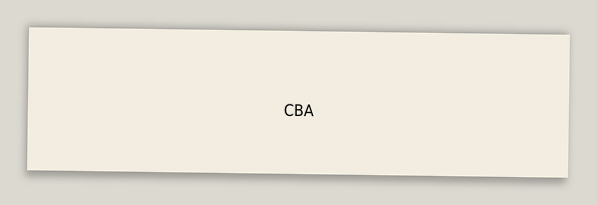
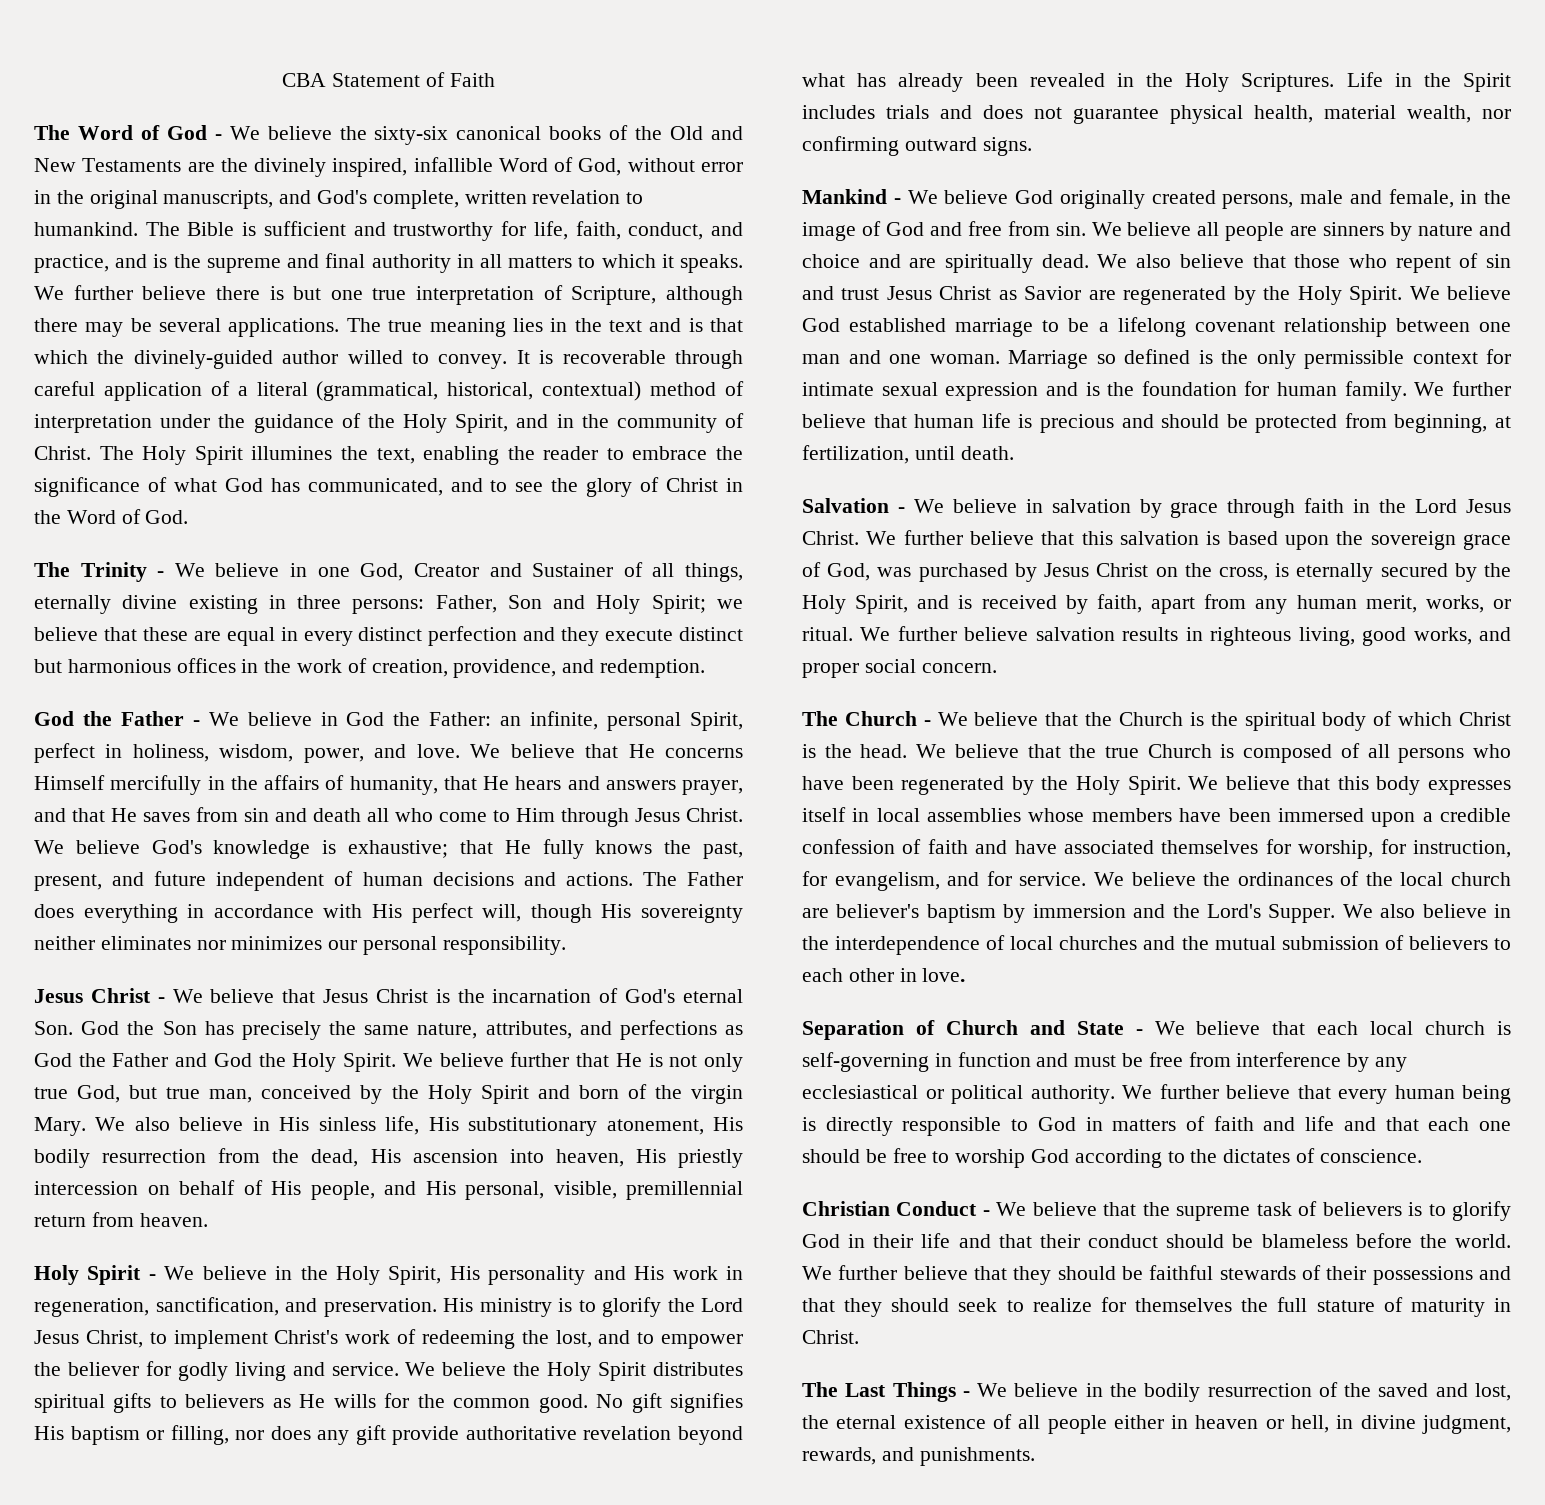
- CBA
+ CBA Statement of Faith
+ The Word of God - We believe the sixty-six canonical books of the Old and New Testaments are the divinely inspired, infallible Word of God, without error in the original manuscripts, and God's complete, written revelation to humankind. The Bible is sufficient and trustworthy for life, faith, conduct, and practice, and is the supreme and final authority in all matters to which it speaks. We further believe there is but one true interpretation of Scripture, although there may be several applications. The true meaning lies in the text and is that which the divinely-guided author willed to convey. It is recoverable through careful application of a literal (grammatical, historical, contextual) method of interpretation under the guidance of the Holy Spirit, and in the community of Christ. The Holy Spirit illumines the text, enabling the reader to embrace the significance of what God has communicated, and to see the glory of Christ in the Word of God.
+ The Trinity - We believe in one God, Creator and Sustainer of all things, eternally divine existing in three persons: Father, Son and Holy Spirit; we believe that these are equal in every distinct perfection and they execute distinct but harmonious offices in the work of creation, providence, and redemption.
+ God the Father - We believe in God the Father: an infinite, personal Spirit, perfect in holiness, wisdom, power, and love. We believe that He concerns Himself mercifully in the affairs of humanity, that He hears and answers prayer, and that He saves from sin and death all who come to Him through Jesus Christ. We believe God's knowledge is exhaustive; that He fully knows the past, present, and future independent of human decisions and actions. The Father does everything in accordance with His perfect will, though His sovereignty neither eliminates nor minimizes our personal responsibility.
+ Jesus Christ - We believe that Jesus Christ is the incarnation of God's eternal Son. God the Son has precisely the same nature, attributes, and perfections as God the Father and God the Holy Spirit. We believe further that He is not only true God, but true man, conceived by the Holy Spirit and born of the virgin Mary. We also believe in His sinless life, His substitutionary atonement, His bodily resurrection from the dead, His ascension into heaven, His priestly intercession on behalf of His people, and His personal, visible, premillennial return from heaven.
+ Holy Spirit - We believe in the Holy Spirit, His personality and His work in regeneration, sanctification, and preservation. His ministry is to glorify the Lord Jesus Christ, to implement Christ's work of redeeming the lost, and to empower the believer for godly living and service. We believe the Holy Spirit distributes spiritual gifts to believers as He wills for the common good. No gift signifies His baptism or filling, nor does any gift provide authoritative revelation beyond what has already been revealed in the Holy Scriptures. Life in the Spirit includes trials and does not guarantee physical health, material wealth, nor confirming outward signs.
+ Mankind - We believe God originally created persons, male and female, in the image of God and free from sin. We believe all people are sinners by nature and choice and are spiritually dead. We also believe that those who repent of sin and trust Jesus Christ as Savior are regenerated by the Holy Spirit. We believe God established marriage to be a lifelong covenant relationship between one man and one woman. Marriage so defined is the only permissible context for intimate sexual expression and is the foundation for human family. We further believe that human life is precious and should be protected from beginning, at fertilization, until death.
+ Salvation - We believe in salvation by grace through faith in the Lord Jesus Christ. We further believe that this salvation is based upon the sovereign grace of God, was purchased by Jesus Christ on the cross, is eternally secured by the Holy Spirit, and is received by faith, apart from any human merit, works, or ritual. We further believe salvation results in righteous living, good works, and proper social concern.
+ The Church - We believe that the Church is the spiritual body of which Christ is the head. We believe that the true Church is composed of all persons who have been regenerated by the Holy Spirit. We believe that this body expresses itself in local assemblies whose members have been immersed upon a credible confession of faith and have associated themselves for worship, for instruction, for evangelism, and for service. We believe the ordinances of the local church are believer's baptism by immersion and the Lord's Supper. We also believe in the interdependence of local churches and the mutual submission of believers to each other in love.
+ Separation of Church and State - We believe that each local church is self-governing in function and must be free from interference by any ecclesiastical or political authority. We further believe that every human being is directly responsible to God in matters of faith and life and that each one should be free to worship God according to the dictates of conscience.
+ Christian Conduct - We believe that the supreme task of believers is to glorify God in their life and that their conduct should be blameless before the world. We further believe that they should be faithful stewards of their possessions and that they should seek to realize for themselves the full stature of maturity in Christ.
+ The Last Things - We believe in the bodily resurrection of the saved and lost, the eternal existence of all people either in heaven or hell, in divine judgment, rewards, and punishments.

